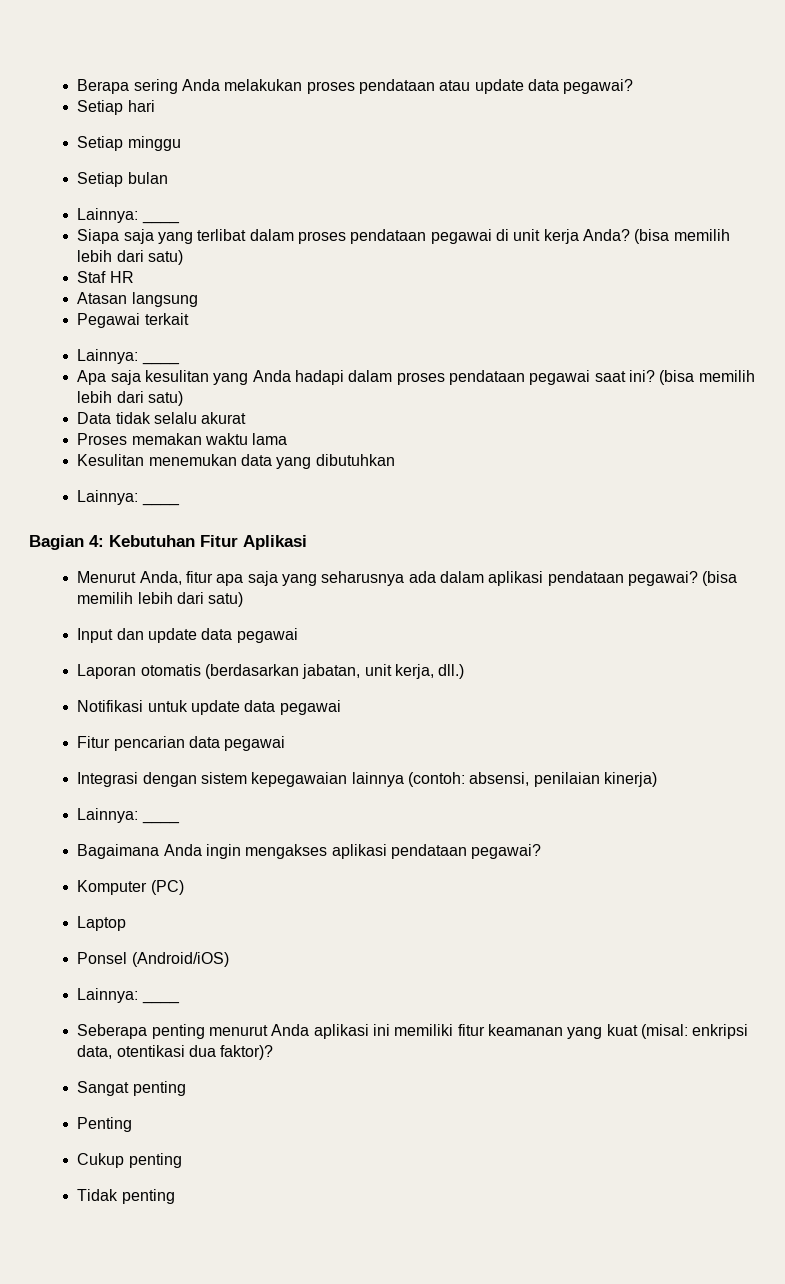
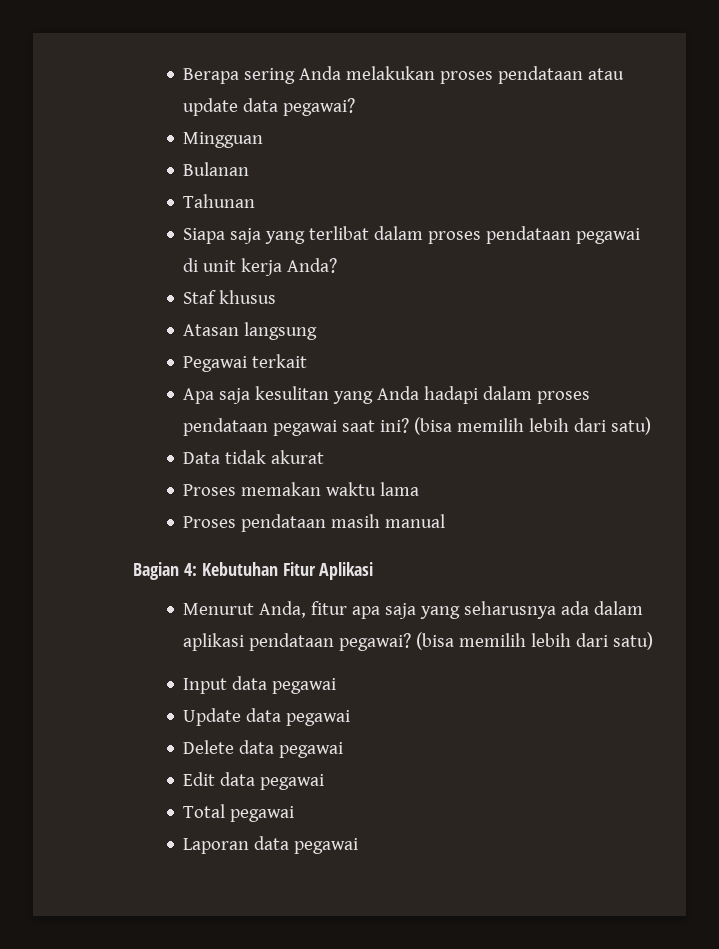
- Setiap hari
- Setiap minggu
- Setiap bulan
- Lainnya: ____
+ Mingguan
+ Bulanan
+ Tahunan
- Siapa saja yang terlibat dalam proses pendataan pegawai di unit kerja Anda? (bisa memilih lebih dari satu)
+ Siapa saja yang terlibat dalam proses pendataan pegawai di unit kerja Anda?
- Staf HR
+ Staf khusus
  Pegawai terkait
- Lainnya: ____
- Data tidak selalu akurat
+ Data tidak akurat
- Kesulitan menemukan data yang dibutuhkan
- Lainnya: ____
+ Proses pendataan masih manual
- Input dan update data pegawai
- Laporan otomatis (berdasarkan jabatan, unit kerja, dll.)
- Notifikasi untuk update data pegawai
- Fitur pencarian data pegawai
- Integrasi dengan sistem kepegawaian lainnya (contoh: absensi, penilaian kinerja)
- Lainnya: ____
- Bagaimana Anda ingin mengakses aplikasi pendataan pegawai?
- Komputer (PC)
- Laptop
- Ponsel (Android/iOS)
- Lainnya: ____
- Seberapa penting menurut Anda aplikasi ini memiliki fitur keamanan yang kuat (misal: enkripsi data, otentikasi dua faktor)?
- Sangat penting
- Penting
- Cukup penting
- Tidak penting
+ Input data pegawai
+ Update data pegawai
+ Delete data pegawai
+ Edit data pegawai
+ Total pegawai
+ Laporan data pegawai

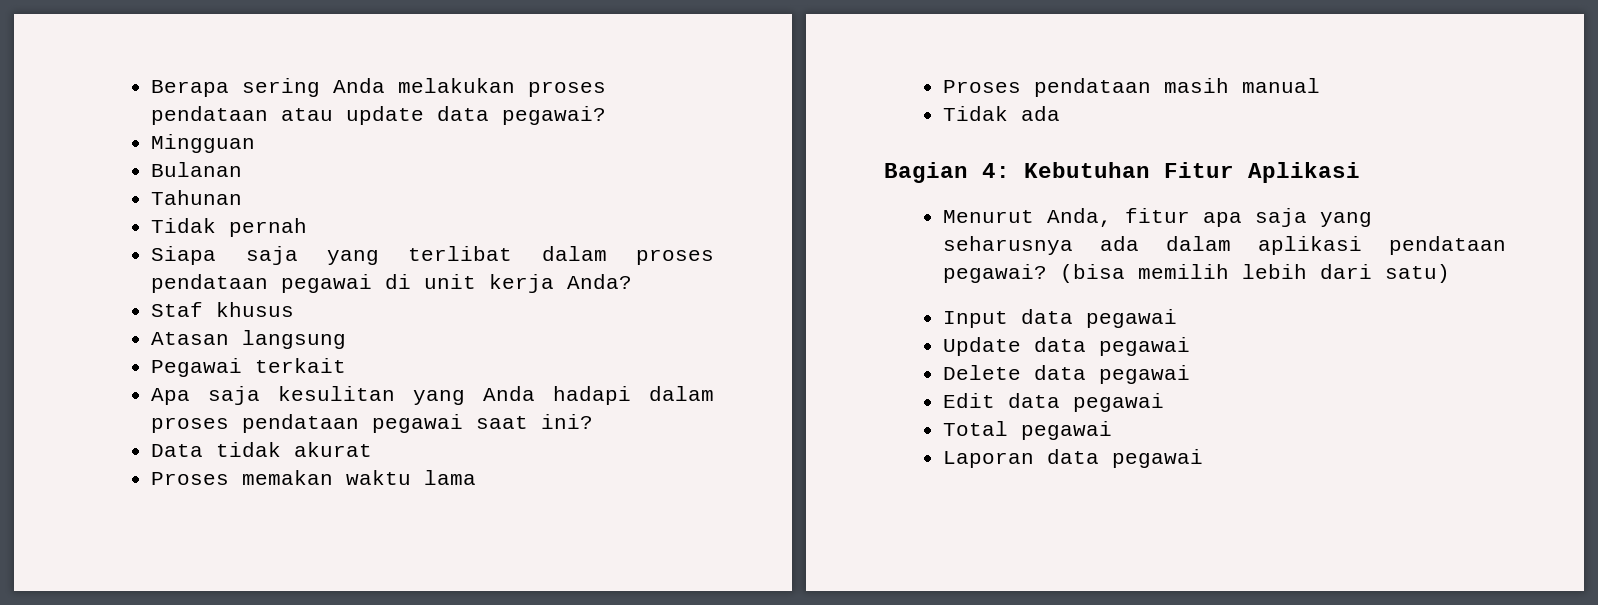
+ Tidak pernah
- Apa saja kesulitan yang Anda hadapi dalam proses pendataan pegawai saat ini? (bisa memilih lebih dari satu)
+ Apa saja kesulitan yang Anda hadapi dalam proses pendataan pegawai saat ini?
+ Tidak ada

